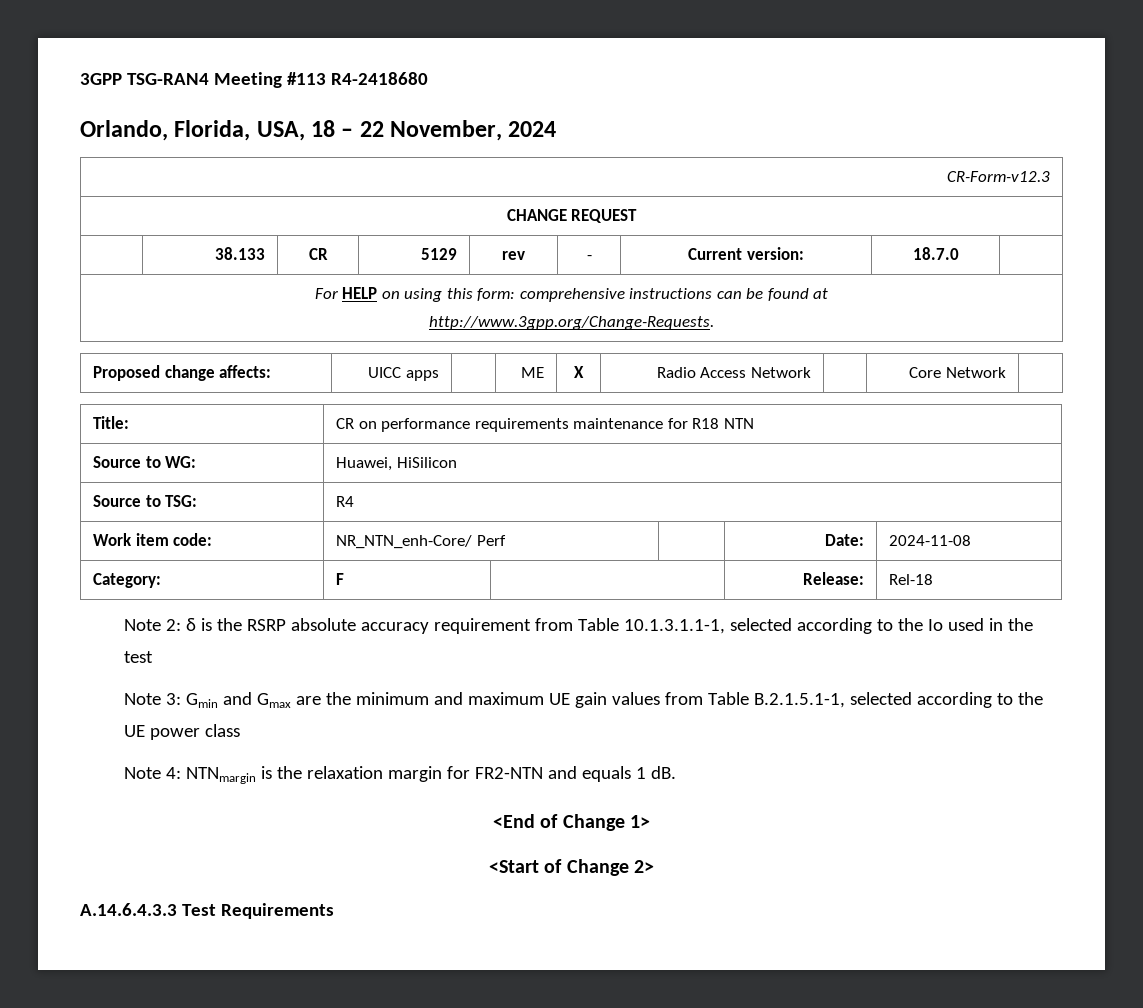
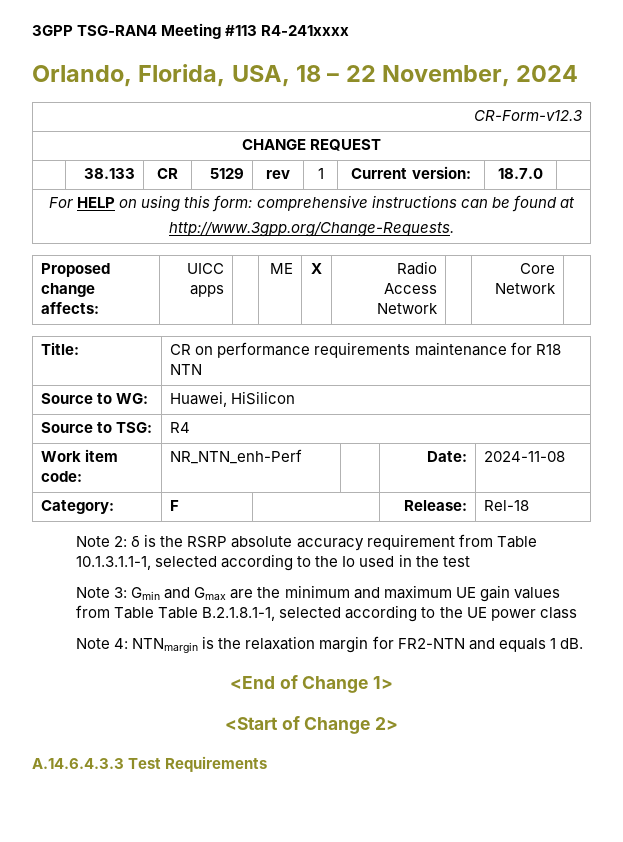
- 3GPP TSG-RAN4 Meeting #113 R4-2418680
+ 3GPP TSG-RAN4 Meeting #113 R4-241xxxx
- | 38.133 | CR | 5129 | rev | - | Current version: | 18.7.0 |
+ | 38.133 | CR | 5129 | rev | 1 | Current version: | 18.7.0 |
- Work item code: | NR_NTN_enh-Core/ Perf | | Date: | 2024-11-08
+ Work item code: | NR_NTN_enh-Perf | | Date: | 2024-11-08
- Note 3: Gmin and Gmax are the minimum and maximum UE gain values from Table B.2.1.5.1-1, selected according to the UE power class
+ Note 3: Gmin and Gmax are the minimum and maximum UE gain values from Table Table B.2.1.8.1-1, selected according to the UE power class

